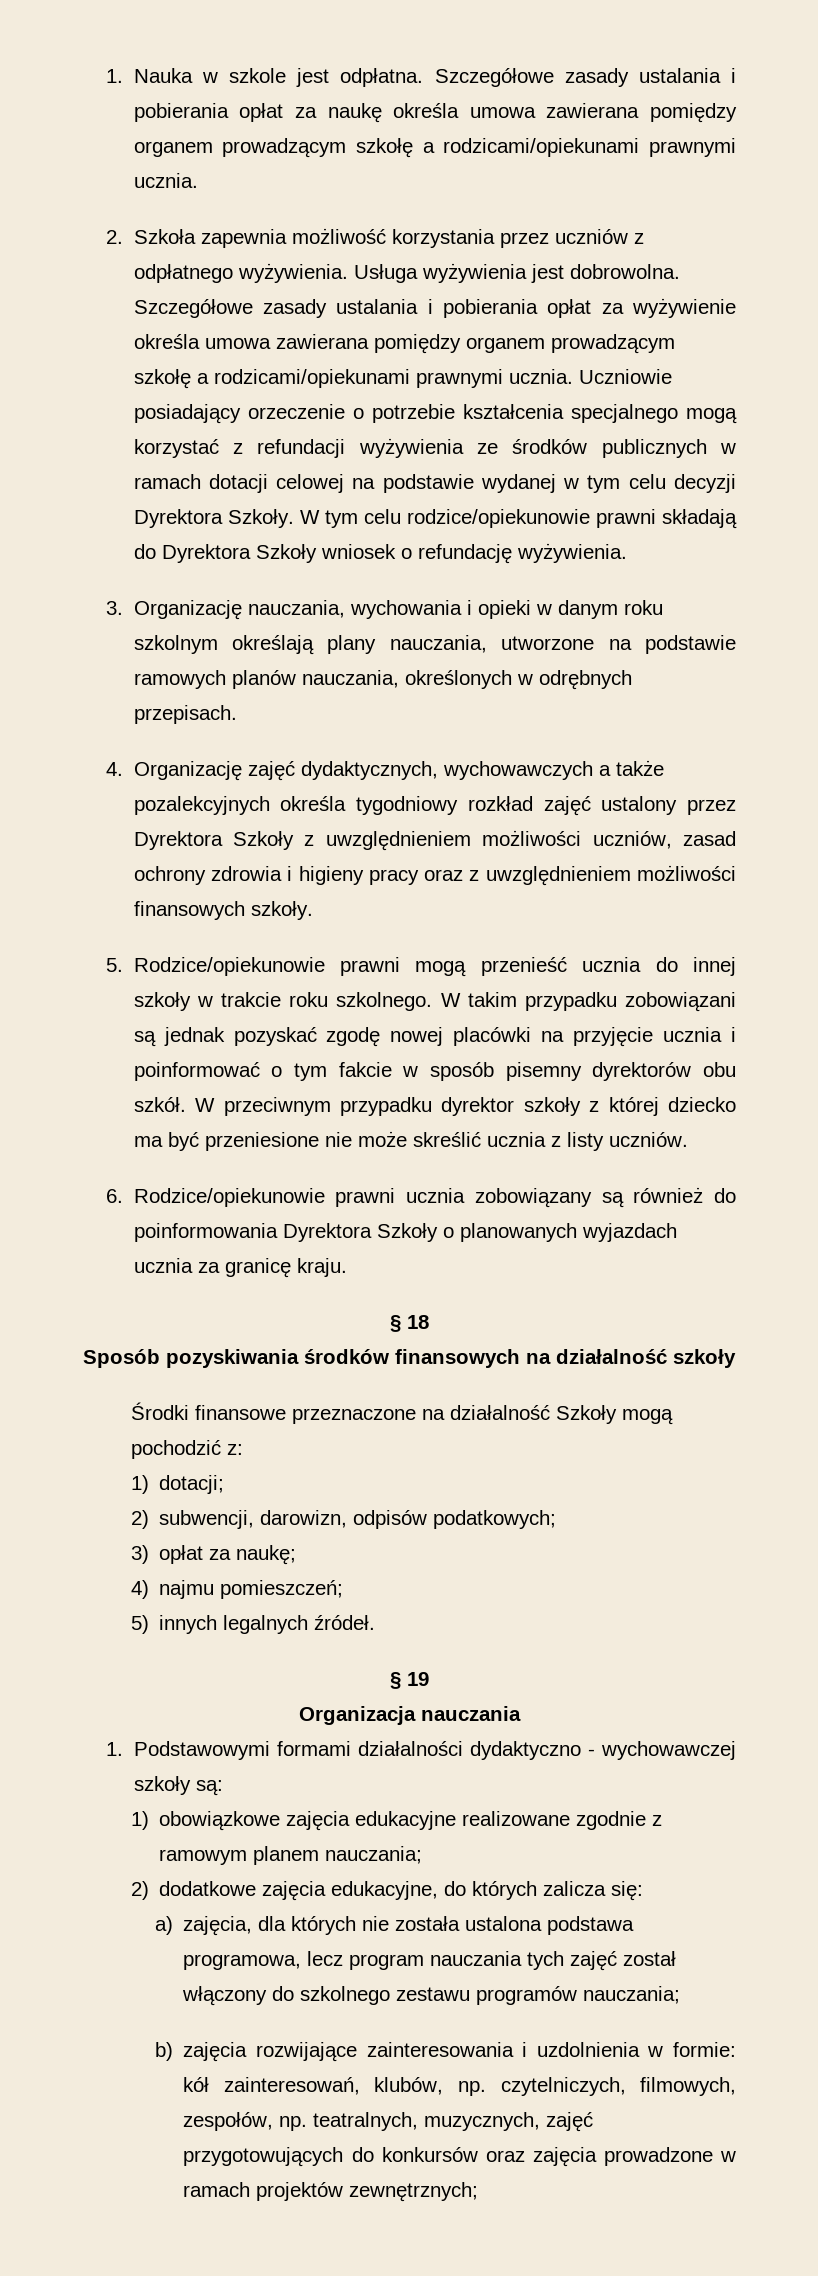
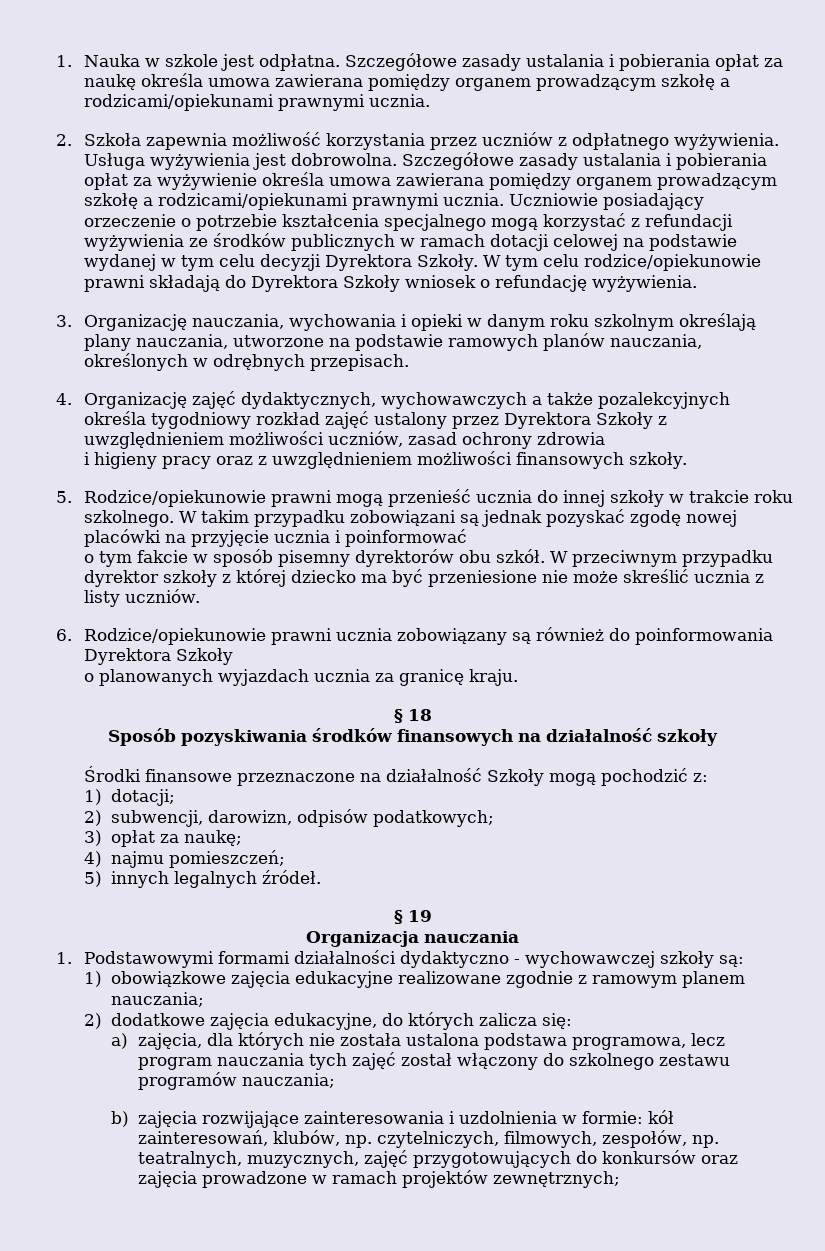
- 4. Organizację zajęć dydaktycznych, wychowawczych a także pozalekcyjnych określa tygodniowy rozkład zajęć ustalony przez Dyrektora Szkoły z uwzględnieniem możliwości uczniów, zasad ochrony zdrowia i higieny pracy oraz z uwzględnieniem możliwości finansowych szkoły.
+ 4. Organizację zajęć dydaktycznych, wychowawczych a także pozalekcyjnych określa tygodniowy rozkład zajęć ustalony przez Dyrektora Szkoły z uwzględnieniem możliwości uczniów, zasad ochrony zdrowia
+ i higieny pracy oraz z uwzględnieniem możliwości finansowych szkoły.
- W takim przypadku zobowiązani są jednak pozyskać zgodę nowej placówki na przyjęcie ucznia i poinformować o tym fakcie w sposób pisemny dyrektorów obu szkół.
+ W takim przypadku zobowiązani są jednak pozyskać zgodę nowej placówki na przyjęcie ucznia i poinformować
+ o tym fakcie w sposób pisemny dyrektorów obu szkół.
- 6. Rodzice/opiekunowie prawni ucznia zobowiązany są również do poinformowania Dyrektora Szkoły o planowanych wyjazdach ucznia za granicę kraju.
+ 6. Rodzice/opiekunowie prawni ucznia zobowiązany są również do poinformowania Dyrektora Szkoły
+ o planowanych wyjazdach ucznia za granicę kraju.

